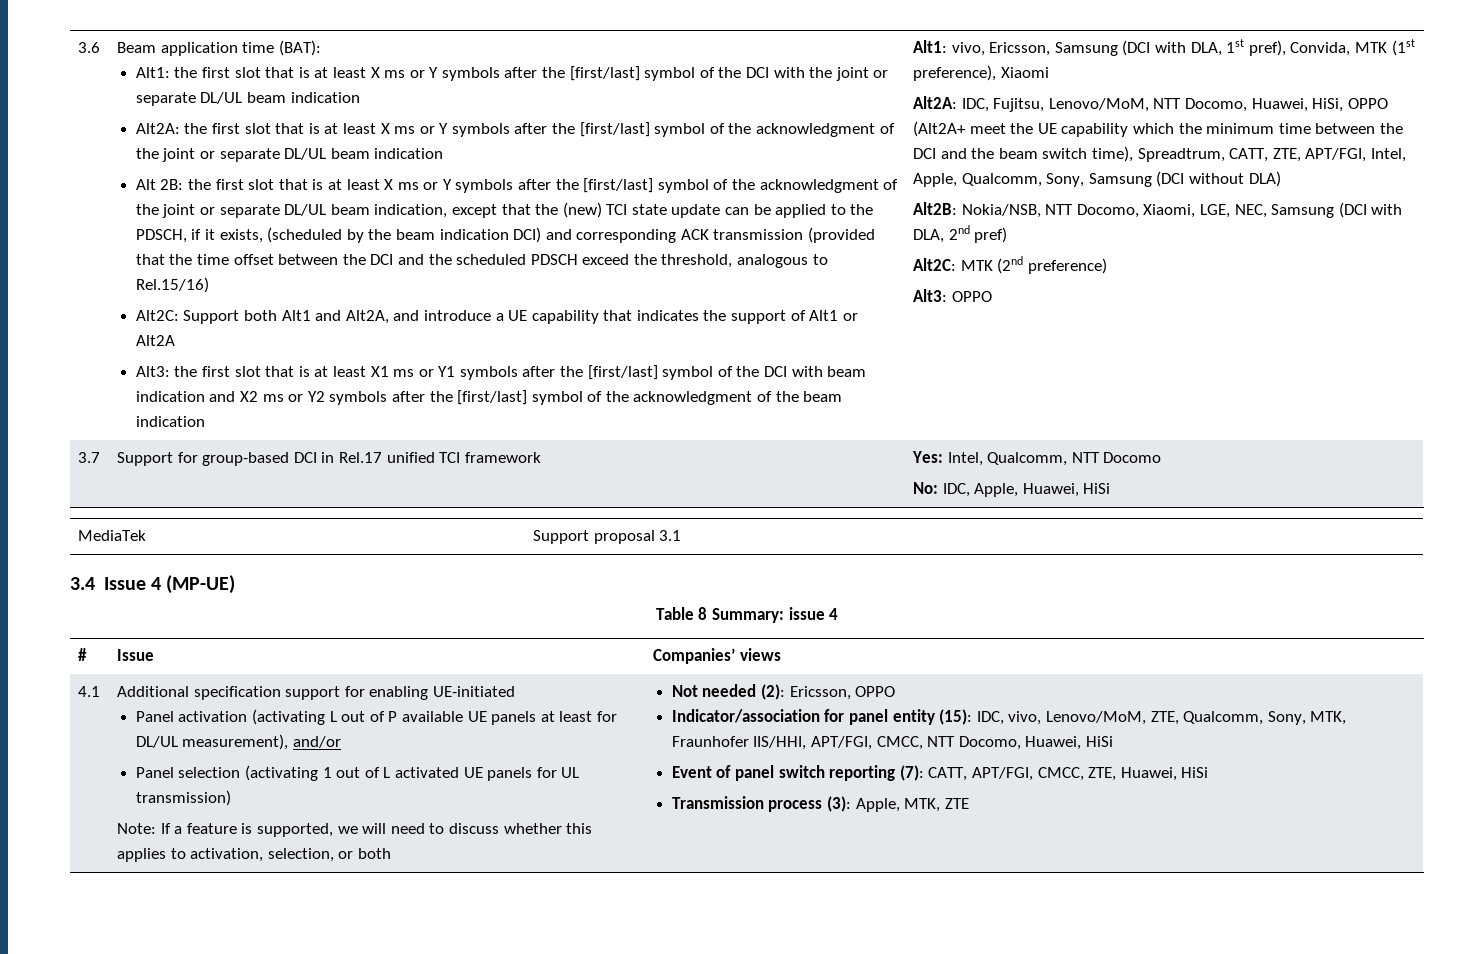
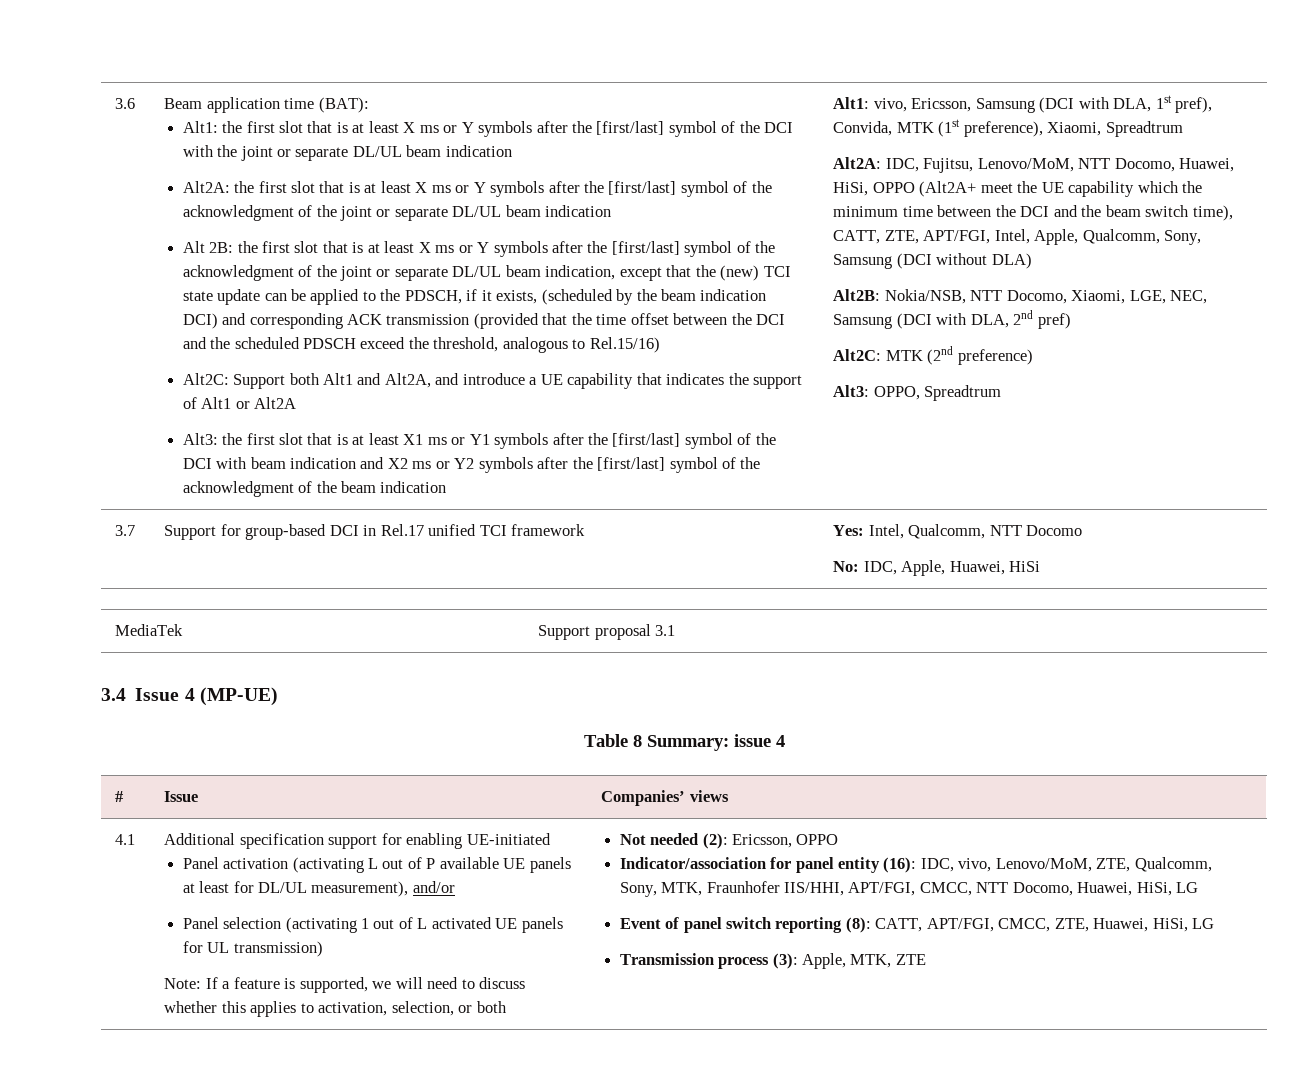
- Alt1: vivo, Ericsson, Samsung (DCI with DLA, 1st pref), Convida, MTK (1st preference), Xiaomi
+ Alt1: vivo, Ericsson, Samsung (DCI with DLA, 1st pref), Convida, MTK (1st preference), Xiaomi, Spreadtrum
- Alt2A: IDC, Fujitsu, Lenovo/MoM, NTT Docomo, Huawei, HiSi, OPPO (Alt2A+ meet the UE capability which the minimum time between the DCI and the beam switch time), Spreadtrum, CATT, ZTE, APT/FGI, Intel, Apple, Qualcomm, Sony, Samsung (DCI without DLA)
+ Alt2A: IDC, Fujitsu, Lenovo/MoM, NTT Docomo, Huawei, HiSi, OPPO (Alt2A+ meet the UE capability which the minimum time between the DCI and the beam switch time), CATT, ZTE, APT/FGI, Intel, Apple, Qualcomm, Sony, Samsung (DCI without DLA)
- Alt3: OPPO
+ Alt3: OPPO, Spreadtrum
- Indicator/association for panel entity (15): IDC, vivo, Lenovo/MoM, ZTE, Qualcomm, Sony, MTK, Fraunhofer IIS/HHI, APT/FGI, CMCC, NTT Docomo, Huawei, HiSi
+ Indicator/association for panel entity (16): IDC, vivo, Lenovo/MoM, ZTE, Qualcomm, Sony, MTK, Fraunhofer IIS/HHI, APT/FGI, CMCC, NTT Docomo, Huawei, HiSi, LG
- Event of panel switch reporting (7): CATT, APT/FGI, CMCC, ZTE, Huawei, HiSi
+ Event of panel switch reporting (8): CATT, APT/FGI, CMCC, ZTE, Huawei, HiSi, LG

